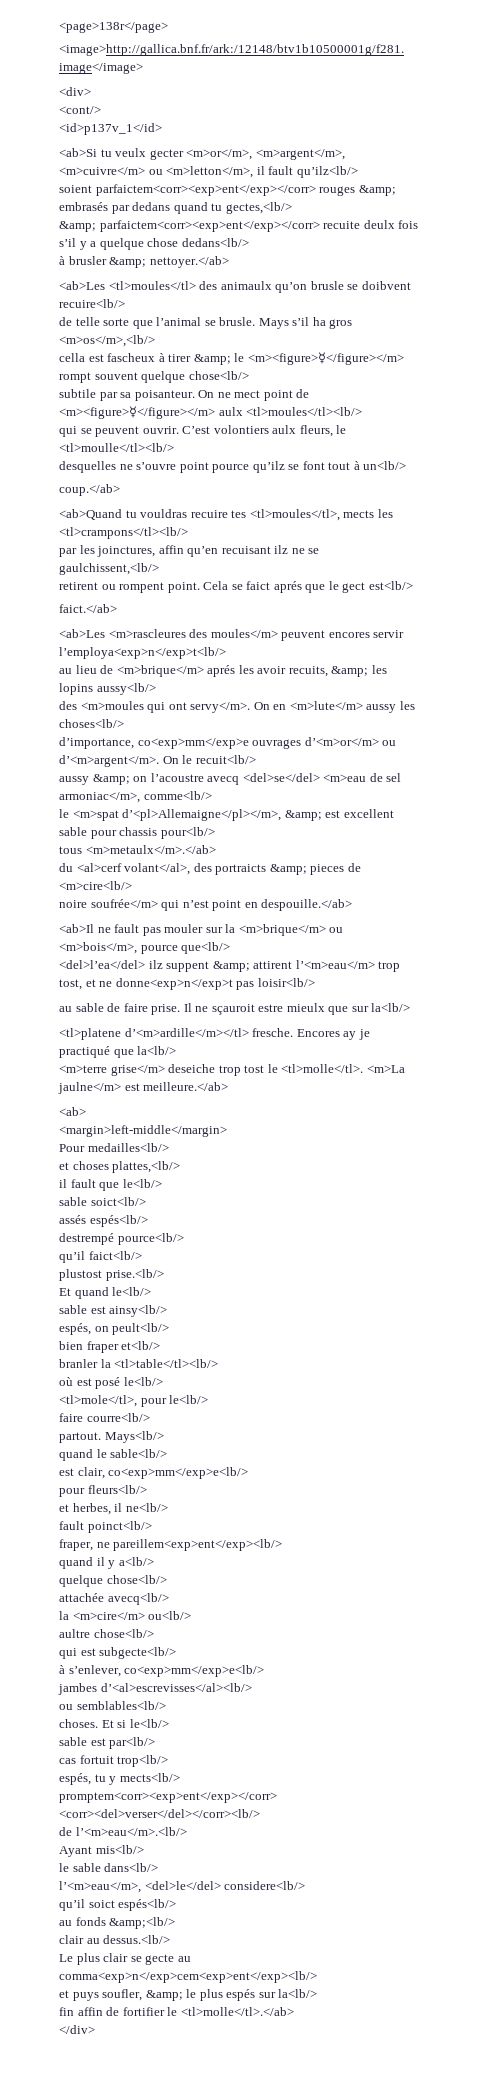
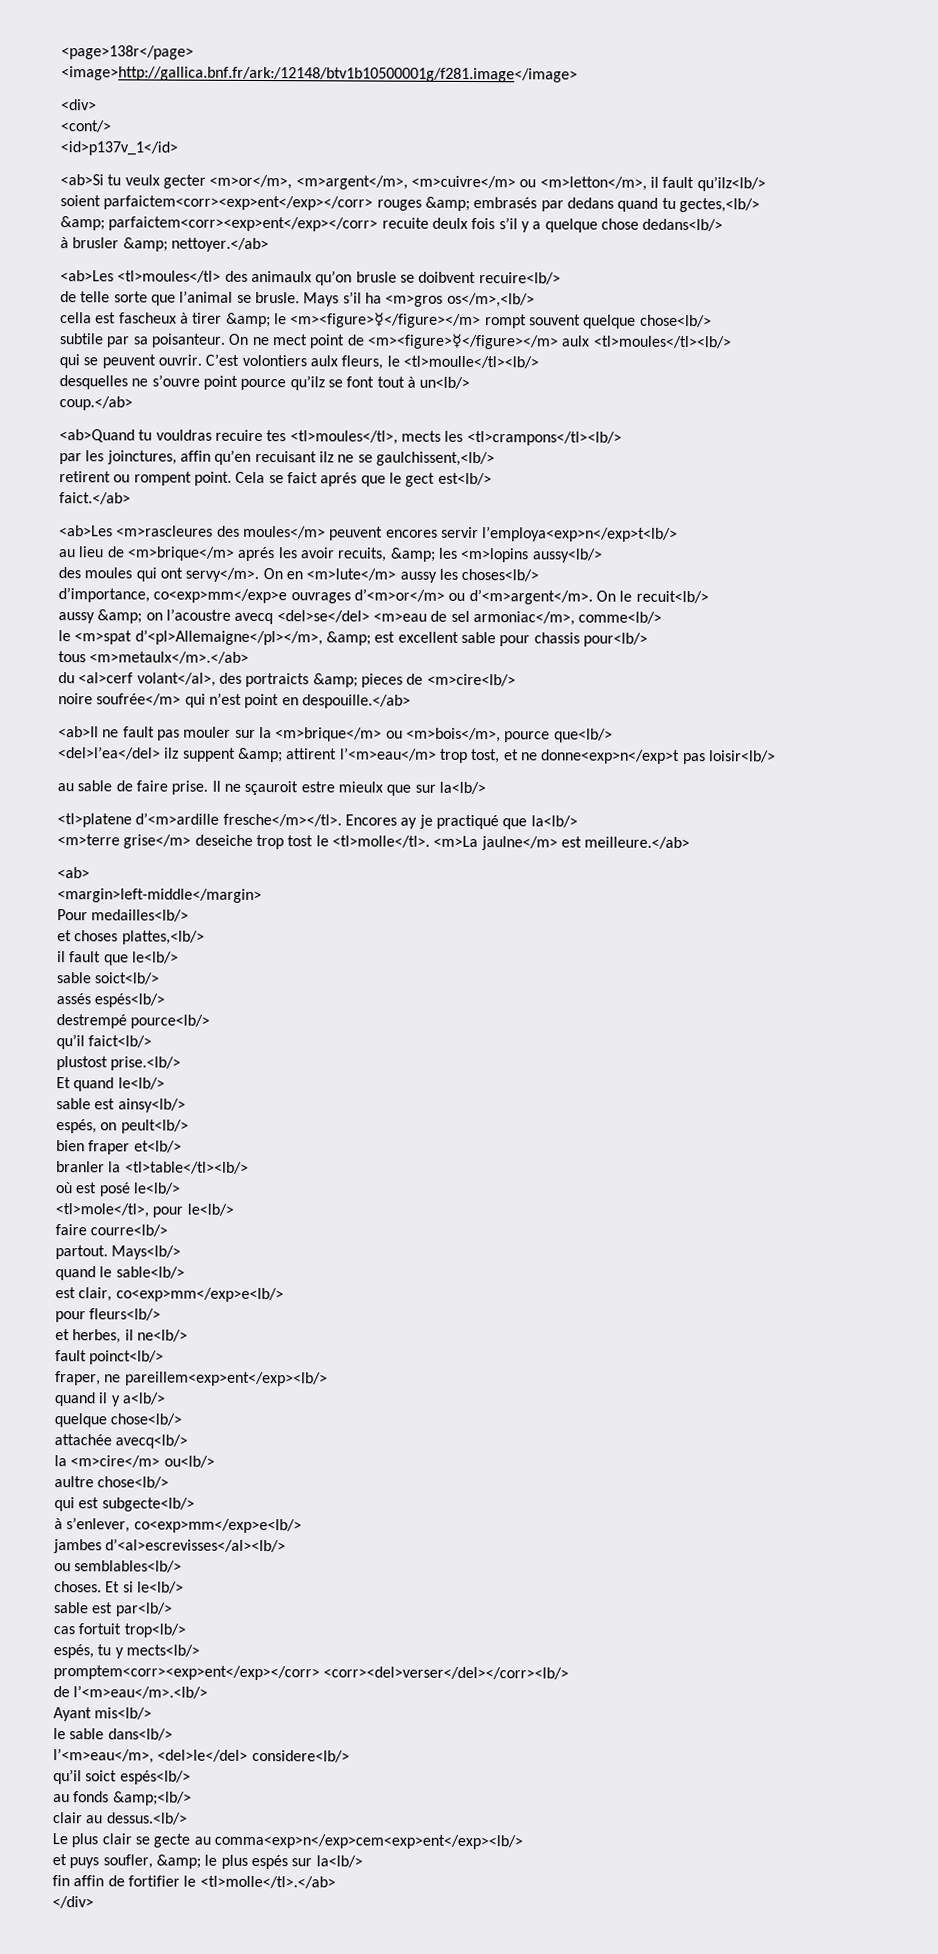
- Mays s’il ha gros <m>os</m>,<lb/>
+ Mays s’il ha <m>gros os</m>,<lb/>
- au lieu de <m>brique</m> aprés les avoir recuits, &amp; les lopins aussy<lb/>
+ au lieu de <m>brique</m> aprés les avoir recuits, &amp; les <m>lopins aussy<lb/>
- des <m>moules qui ont servy</m>.
+ des moules qui ont servy</m>.
- <tl>platene d’<m>ardille</m></tl> fresche.
+ <tl>platene d’<m>ardille fresche</m></tl>.

